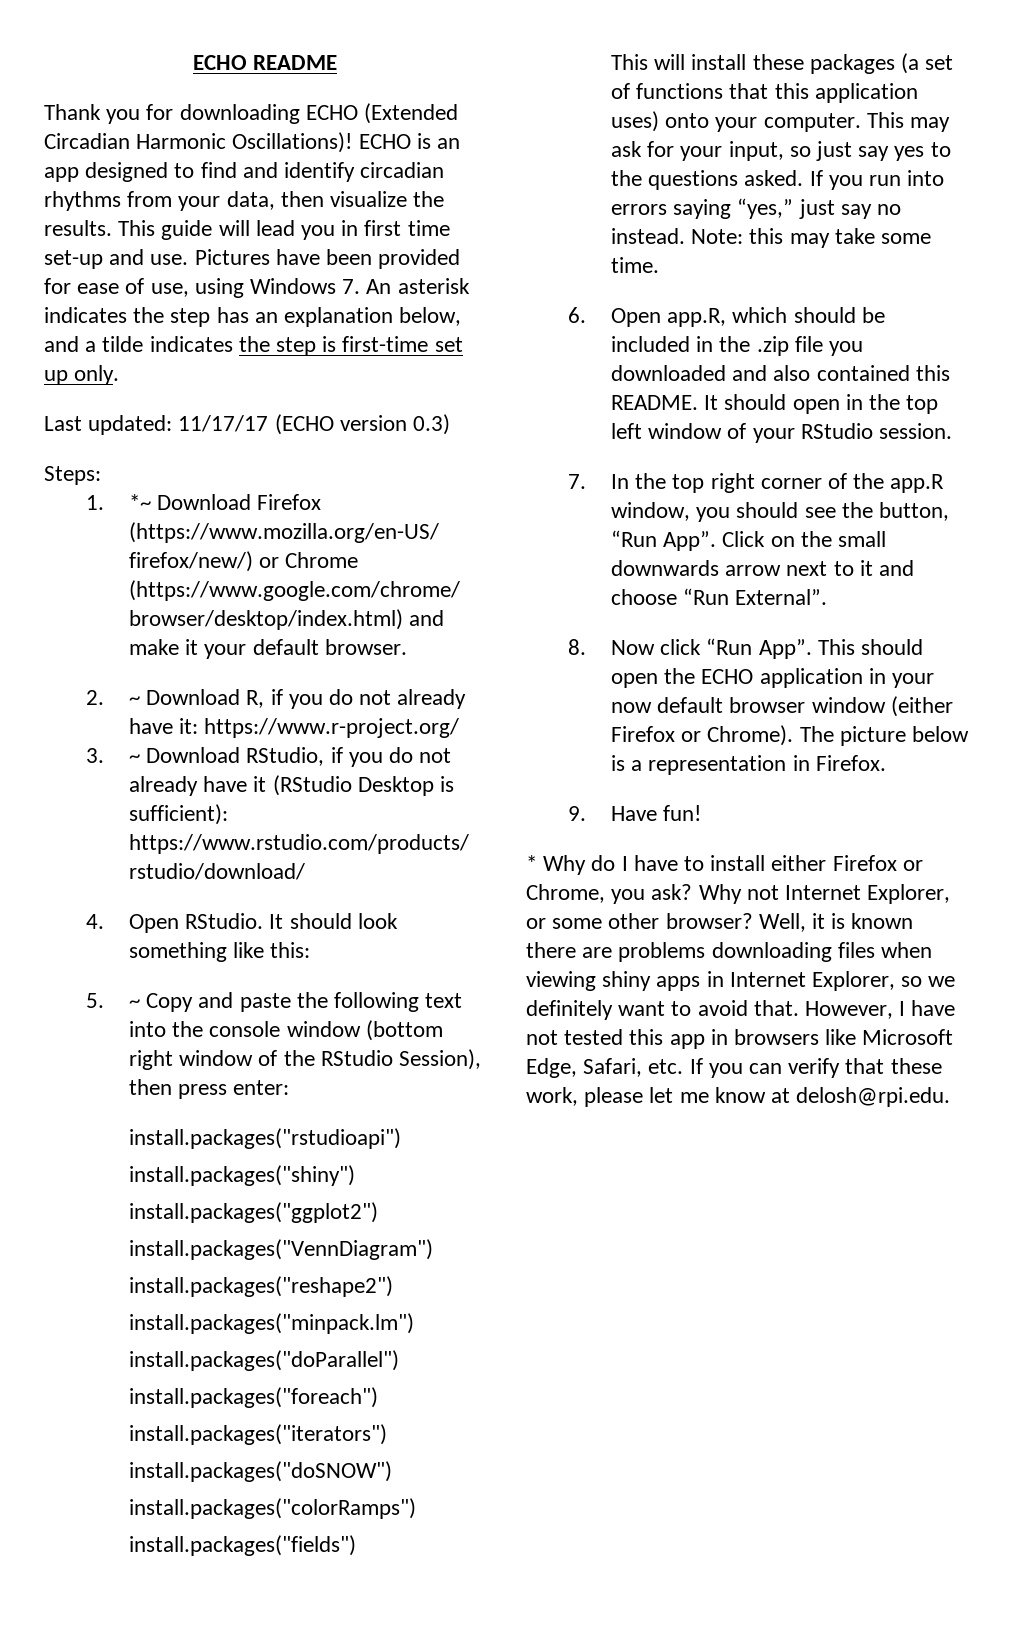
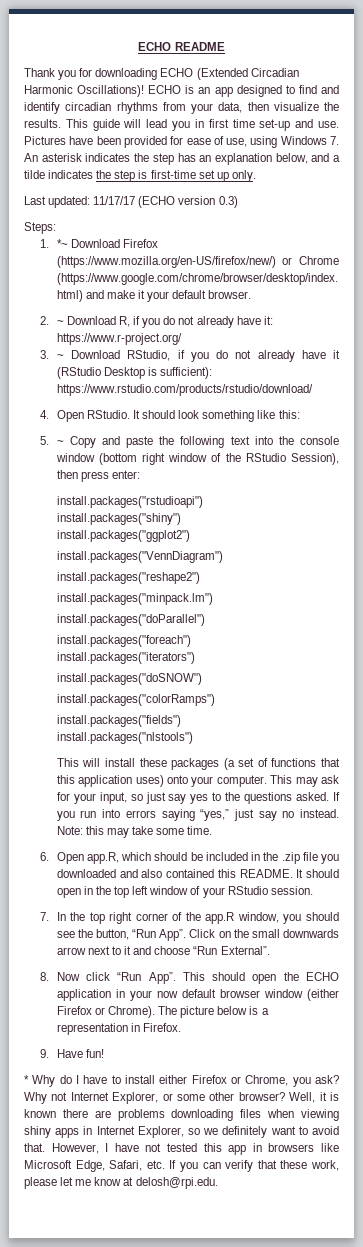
+ install.packages("nlstools")

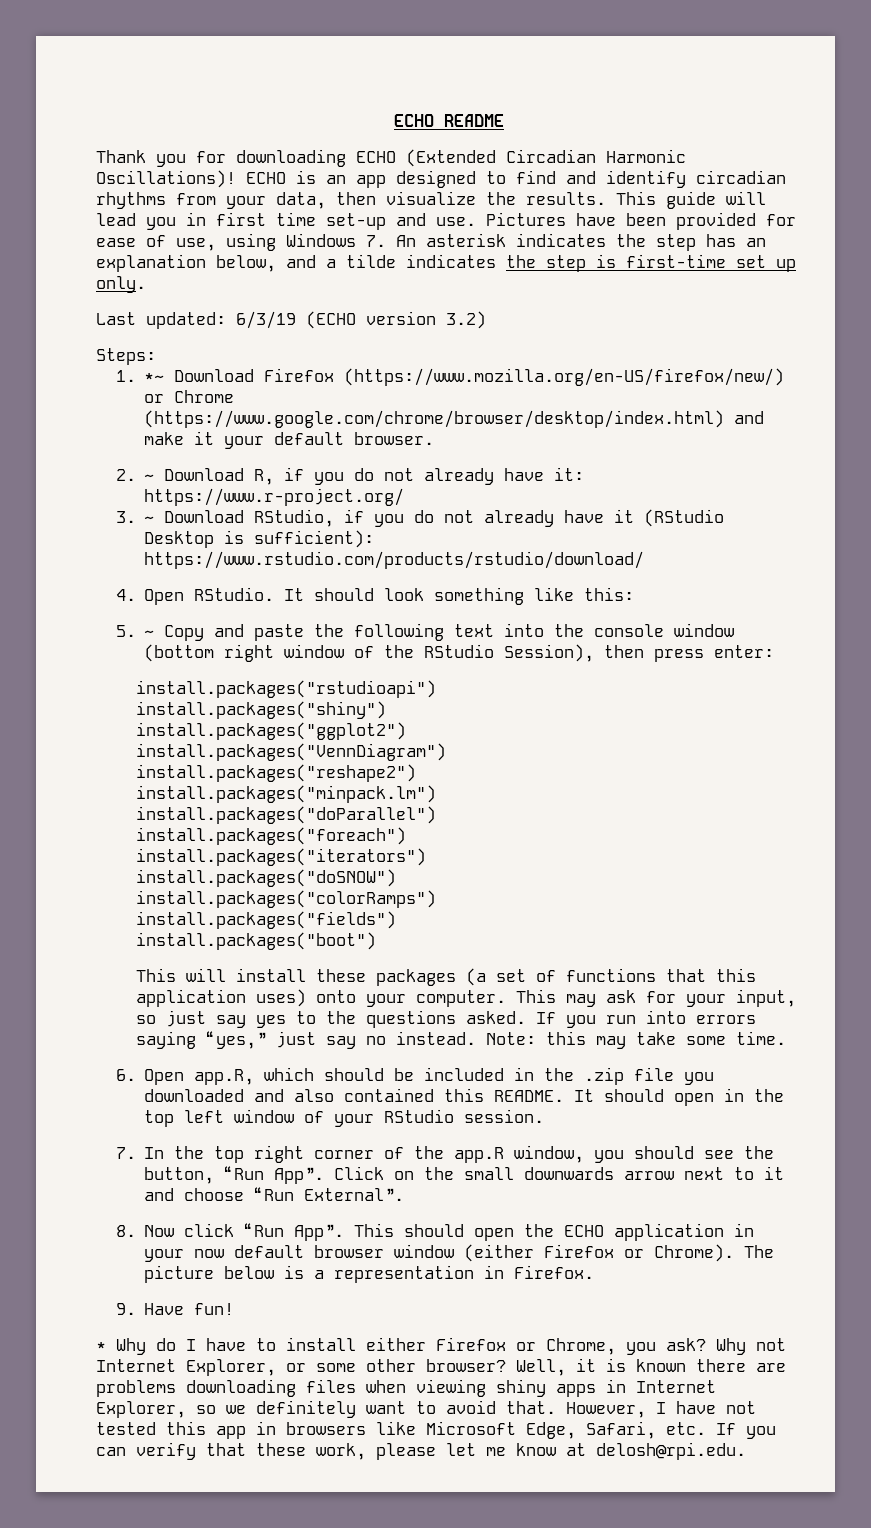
- Last updated: 11/17/17 (ECHO version 0.3)
+ Last updated: 6/3/19 (ECHO version 3.2)
- install.packages("nlstools")
+ install.packages("boot")

